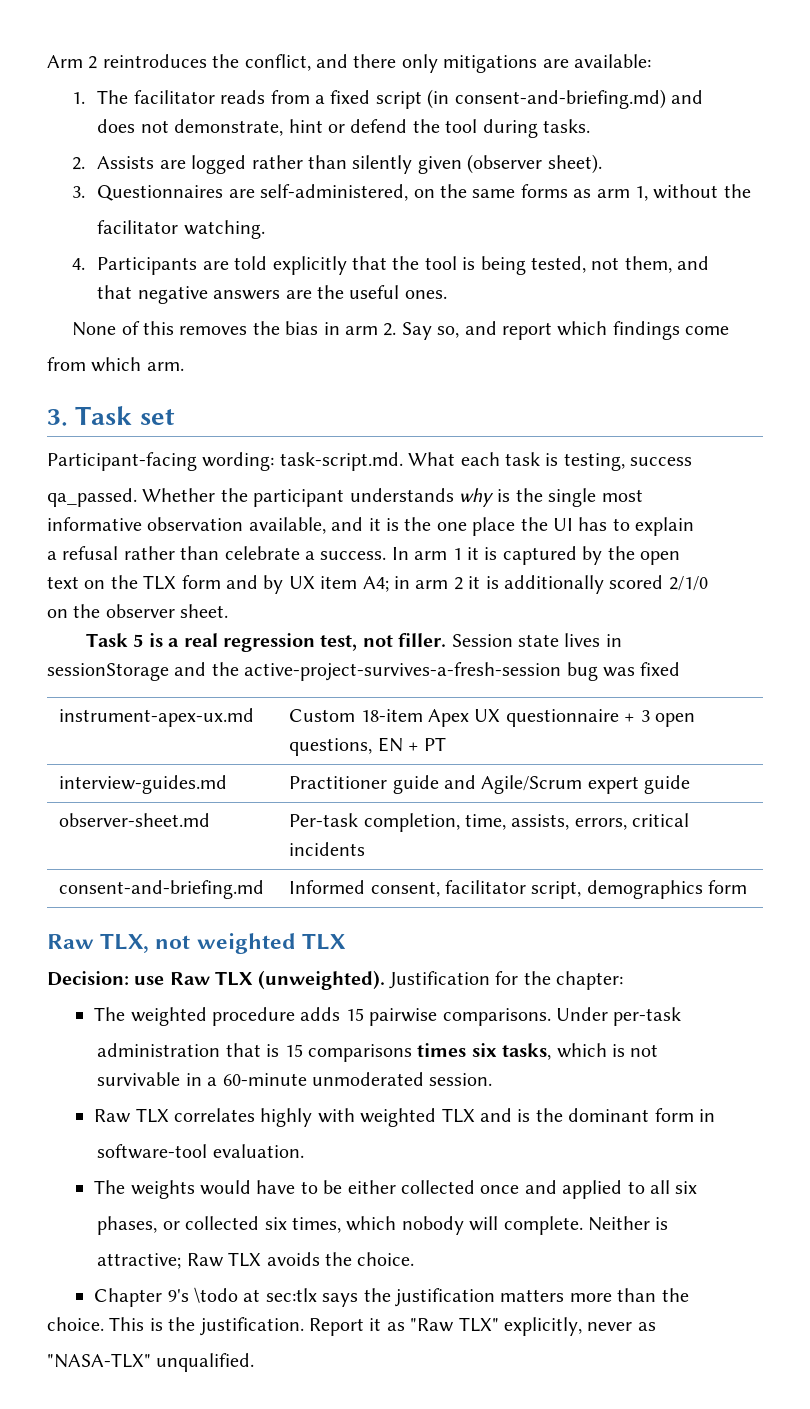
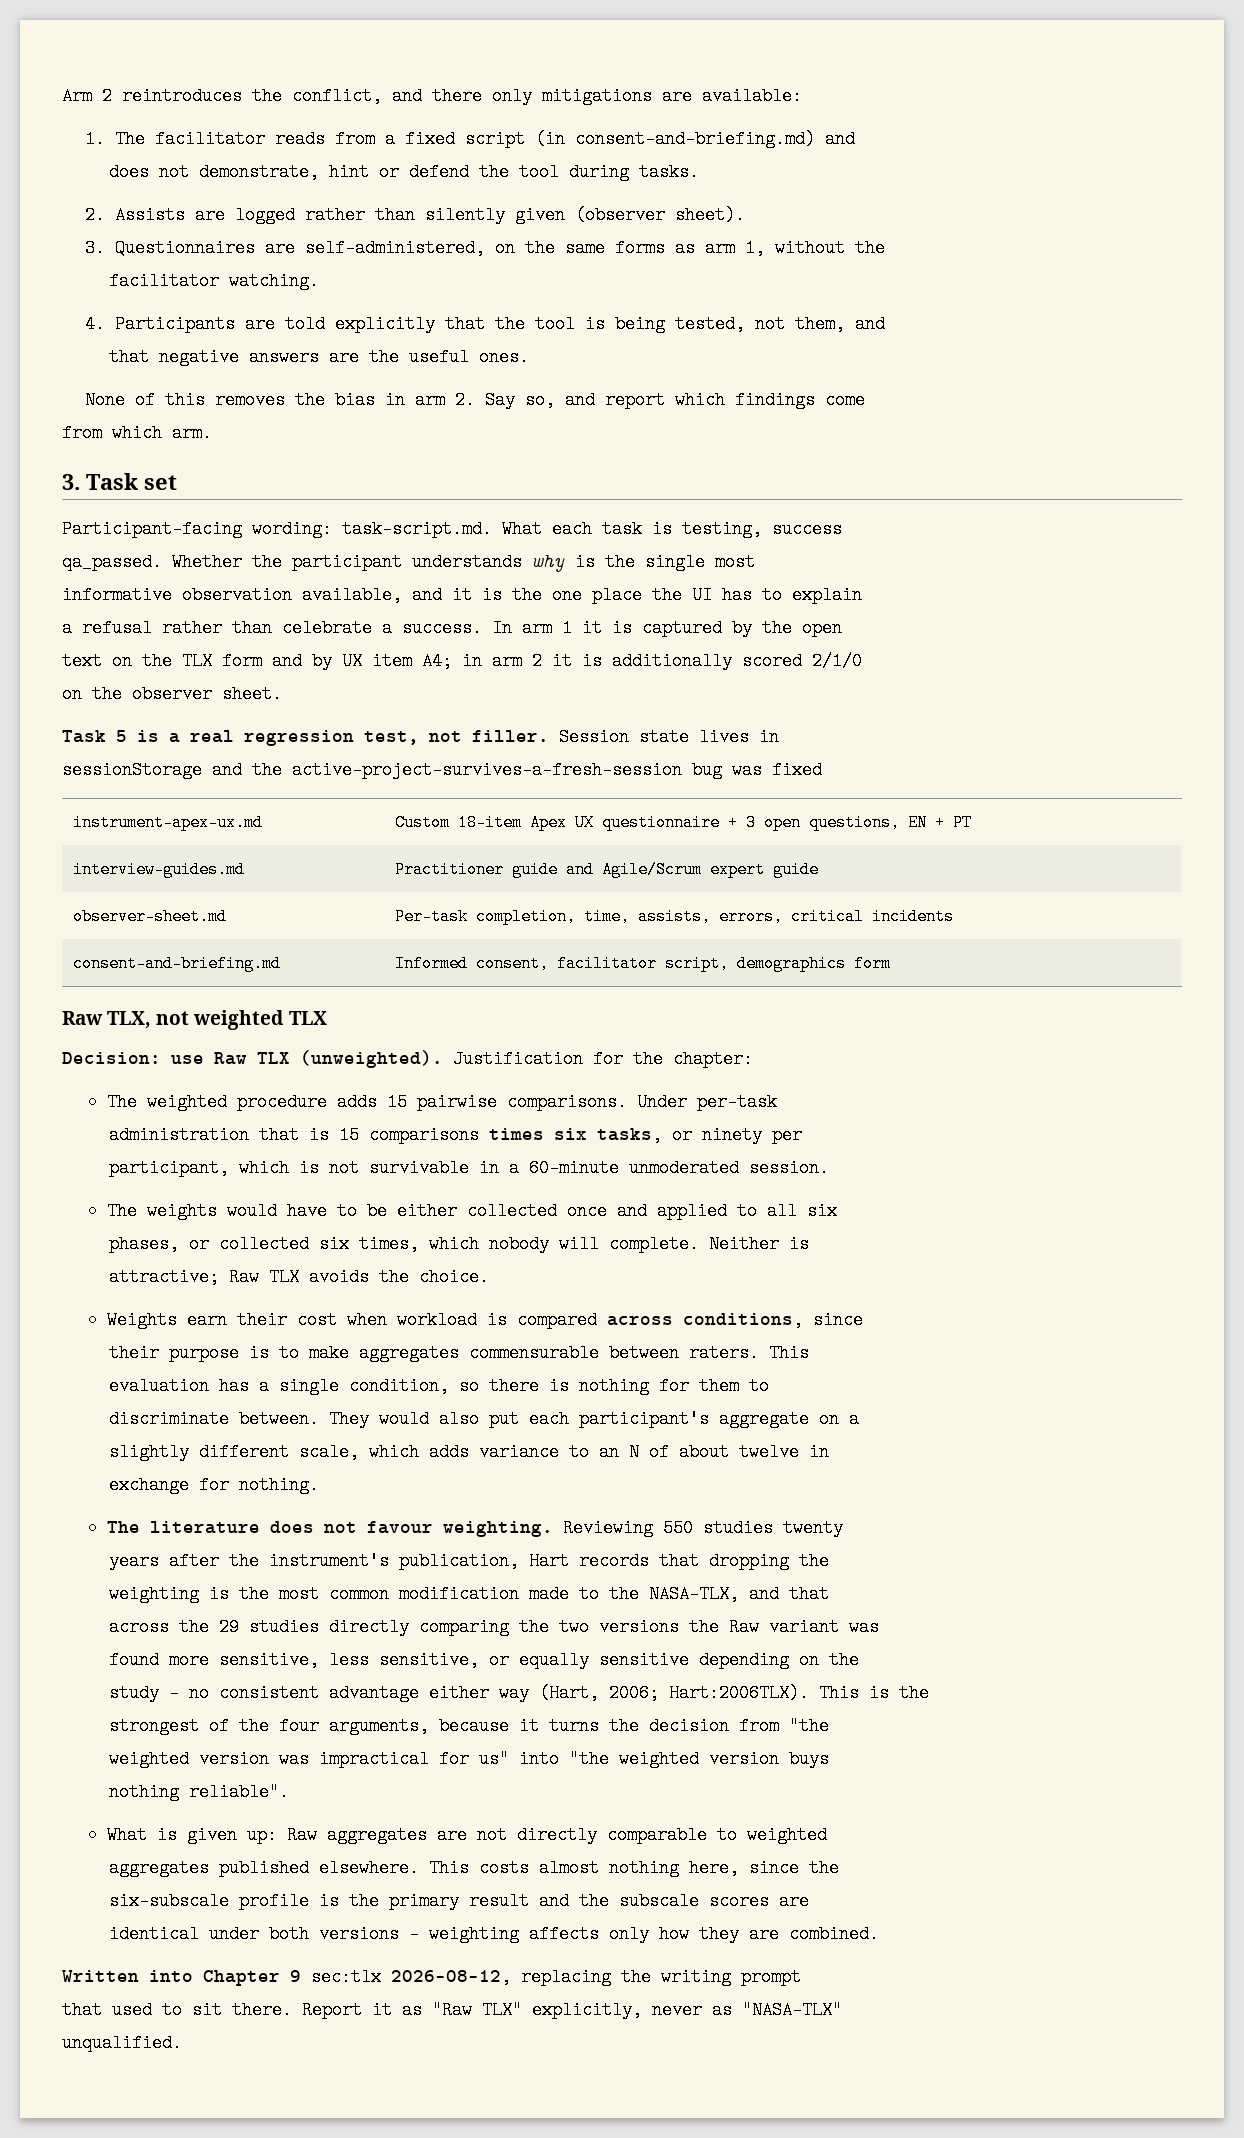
- administration that is 15 comparisons times six tasks, which is not
- survivable in a 60-minute unmoderated session.
+ administration that is 15 comparisons times six tasks, or ninety per
+ participant, which is not survivable in a 60-minute unmoderated session.
- Raw TLX correlates highly with weighted TLX and is the dominant form in
- software-tool evaluation.
- Chapter 9's \todo at sec:tlx says the justification matters more than the
- choice. This is the justification.
+ Weights earn their cost when workload is compared across conditions, since
+ their purpose is to make aggregates commensurable between raters. This
+ evaluation has a single condition, so there is nothing for them to
+ discriminate between. They would also put each participant's aggregate on a
+ slightly different scale, which adds variance to an N of about twelve in
+ exchange for nothing.
+ The literature does not favour weighting. Reviewing 550 studies twenty
+ years after the instrument's publication, Hart records that dropping the
+ weighting is the most common modification made to the NASA-TLX, and that
+ across the 29 studies directly comparing the two versions the Raw variant was
+ found more sensitive, less sensitive, or equally sensitive depending on the
+ study - no consistent advantage either way (Hart, 2006; Hart:2006TLX). This is the
+ strongest of the four arguments, because it turns the decision from "the
+ weighted version was impractical for us" into "the weighted version buys
+ nothing reliable".
+ What is given up: Raw aggregates are not directly comparable to weighted
+ aggregates published elsewhere. This costs almost nothing here, since the
+ six-subscale profile is the primary result and the subscale scores are
+ identical under both versions - weighting affects only how they are combined.
+ Written into Chapter 9 sec:tlx 2026-08-12, replacing the writing prompt
+ that used to sit there.
- Report it as "Raw TLX" explicitly, never as
- "NASA-TLX" unqualified.
+ Report it as "Raw TLX" explicitly, never as "NASA-TLX"
+ unqualified.

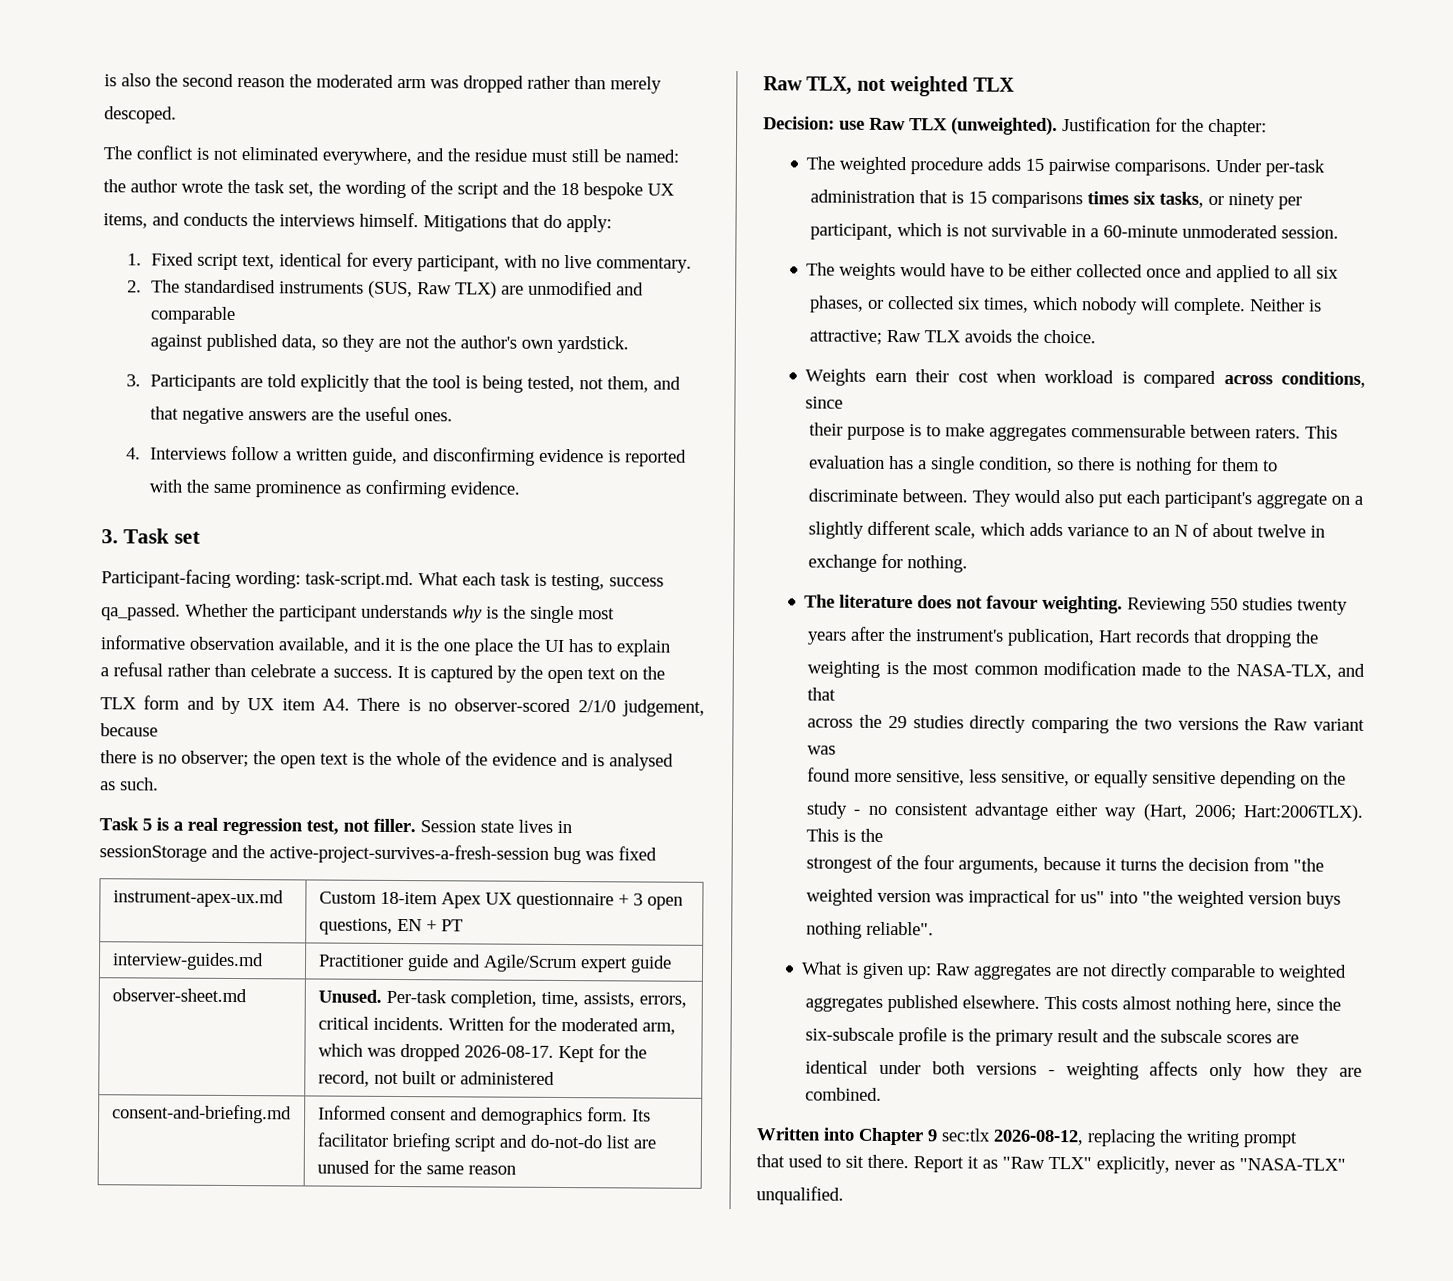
- Arm 2 reintroduces the conflict, and there only mitigations are available:
- 1. The facilitator reads from a fixed script (in consent-and-briefing.md) and
- does not demonstrate, hint or defend the tool during tasks.
- 2. Assists are logged rather than silently given (observer sheet).
- 3. Questionnaires are self-administered, on the same forms as arm 1, without the
- facilitator watching.
- 4. Participants are told explicitly that the tool is being tested, not them, and
+ is also the second reason the moderated arm was dropped rather than merely
+ descoped.
+ The conflict is not eliminated everywhere, and the residue must still be named:
+ the author wrote the task set, the wording of the script and the 18 bespoke UX
+ items, and conducts the interviews himself. Mitigations that do apply:
+ 1. Fixed script text, identical for every participant, with no live commentary.
+ 2. The standardised instruments (SUS, Raw TLX) are unmodified and comparable
+ against published data, so they are not the author's own yardstick.
+ 3. Participants are told explicitly that the tool is being tested, not them, and
- None of this removes the bias in arm 2. Say so, and report which findings come
- from which arm.
+ 4. Interviews follow a written guide, and disconfirming evidence is reported
+ with the same prominence as confirming evidence.
- In arm 1 it is captured by the open
- text on the TLX form and by UX item A4; in arm 2 it is additionally scored 2/1/0
- on the observer sheet.
+ It is captured by the open text on the
+ TLX form and by UX item A4. There is no observer-scored 2/1/0 judgement, because
+ there is no observer; the open text is the whole of the evidence and is analysed
+ as such.
- observer-sheet.md | Per-task completion, time, assists, errors, critical incidents
- consent-and-briefing.md | Informed consent, facilitator script, demographics form
+ observer-sheet.md | Unused. Per-task completion, time, assists, errors, critical incidents. Written for the moderated arm, which was dropped 2026-08-17. Kept for the record, not built or administered
+ consent-and-briefing.md | Informed consent and demographics form. Its facilitator briefing script and do-not-do list are unused for the same reason

